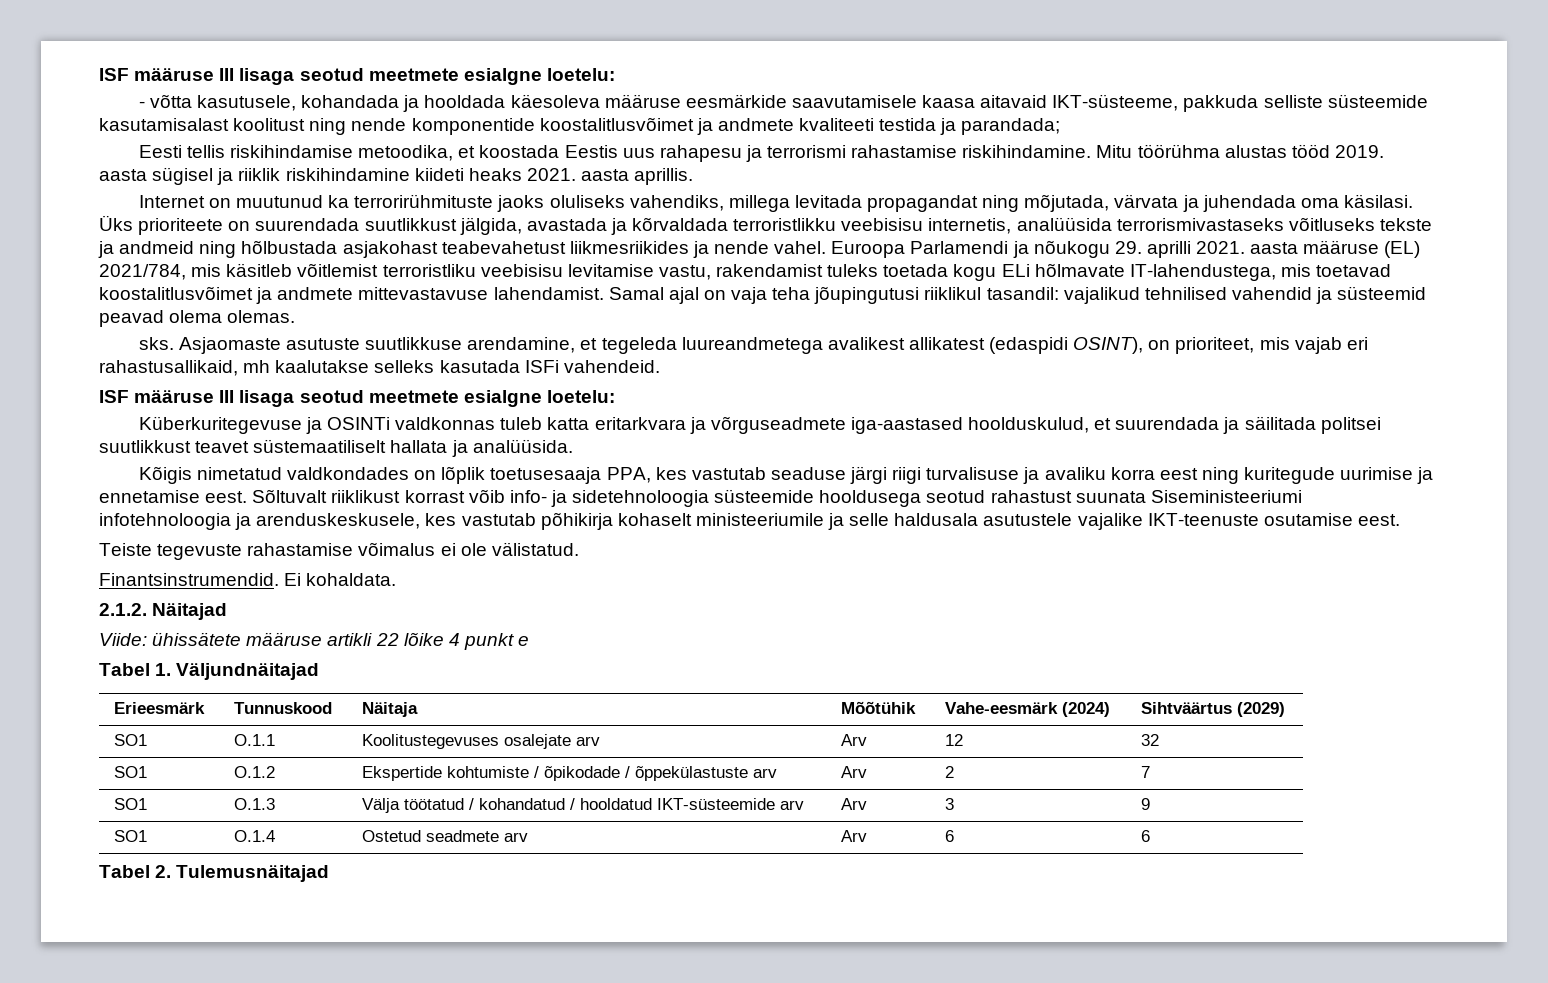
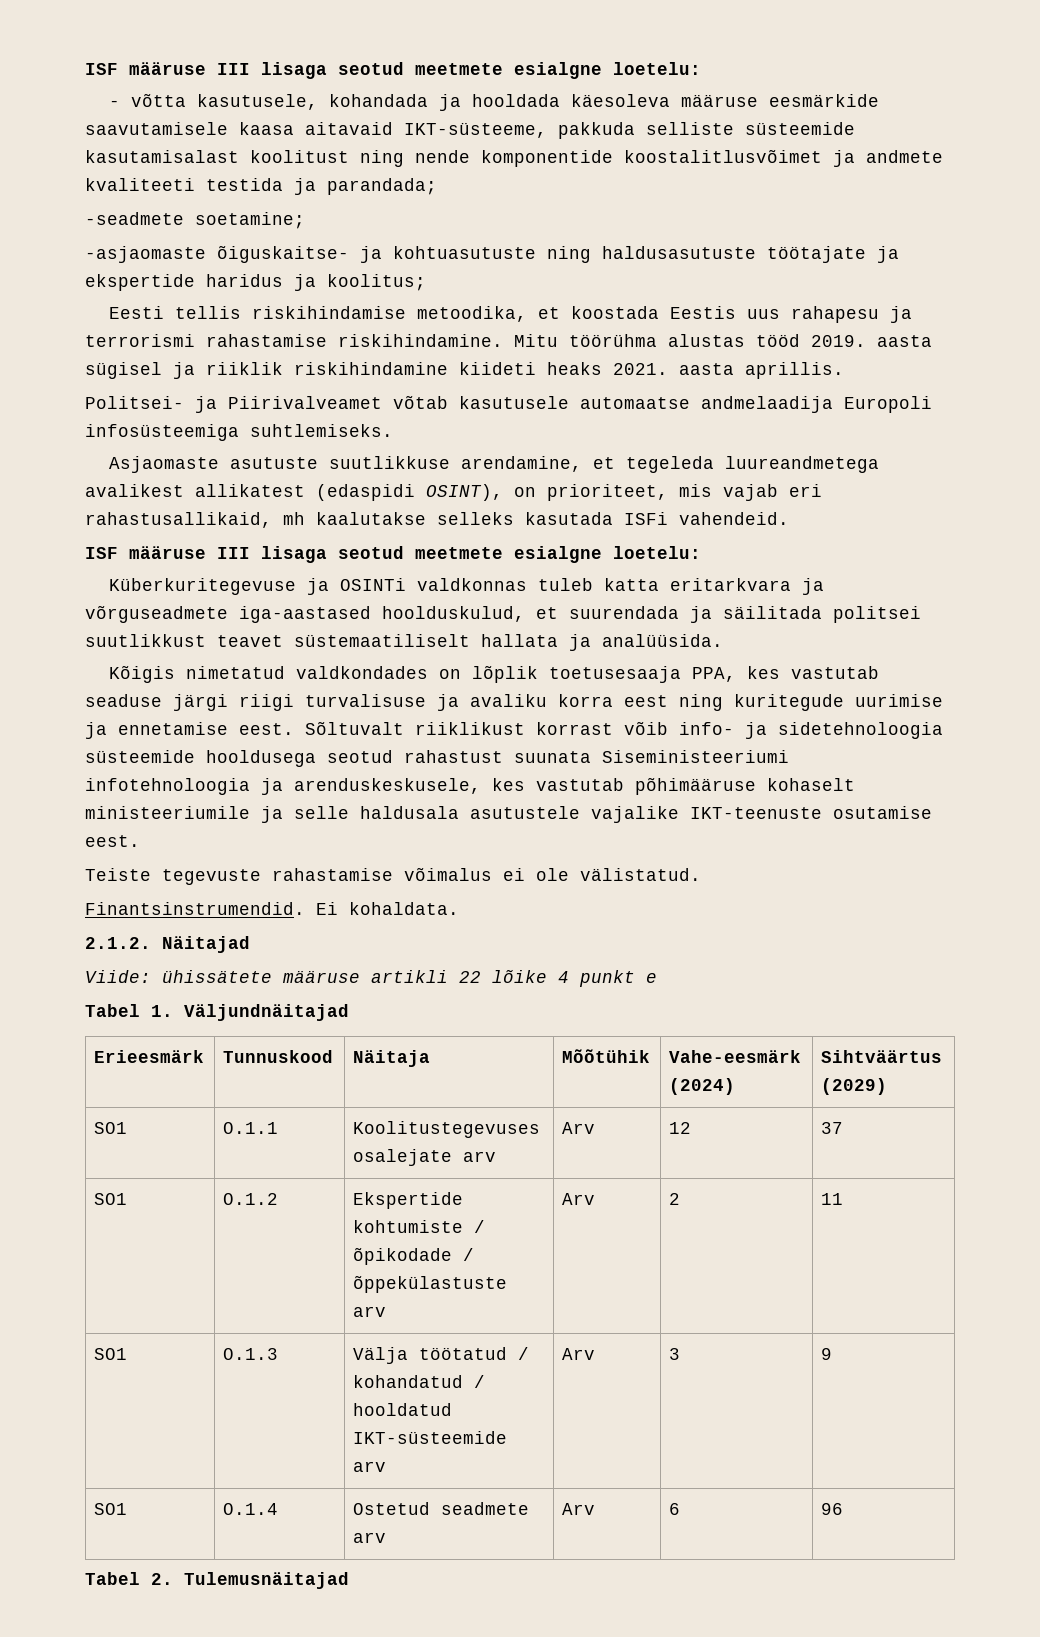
+ -seadmete soetamine;
+ -asjaomaste õiguskaitse- ja kohtuasutuste ning haldusasutuste töötajate ja ekspertide haridus ja koolitus;
- Internet on muutunud ka terrorirühmituste jaoks oluliseks vahendiks, millega levitada propagandat ning mõjutada, värvata ja juhendada oma käsilasi. Üks prioriteete on suurendada suutlikkust jälgida, avastada ja kõrvaldada terroristlikku veebisisu internetis, analüüsida terrorismivastaseks võitluseks tekste ja andmeid ning hõlbustada asjakohast teabevahetust liikmesriikides ja nende vahel. Euroopa Parlamendi ja nõukogu 29. aprilli 2021. aasta määruse (EL) 2021/784, mis käsitleb võitlemist terroristliku veebisisu levitamise vastu, rakendamist tuleks toetada kogu ELi hõlmavate IT-lahendustega, mis toetavad koostalitlusvõimet ja andmete mittevastavuse lahendamist. Samal ajal on vaja teha jõupingutusi riiklikul tasandil: vajalikud tehnilised vahendid ja süsteemid peavad olema olemas.
- sks. Asjaomaste asutuste suutlikkuse arendamine, et tegeleda luureandmetega avalikest allikatest (edaspidi OSINT), on prioriteet, mis vajab eri rahastusallikaid, mh kaalutakse selleks kasutada ISFi vahendeid.
+ Politsei- ja Piirivalveamet võtab kasutusele automaatse andmelaadija Europoli infosüsteemiga suhtlemiseks.
+ Asjaomaste asutuste suutlikkuse arendamine, et tegeleda luureandmetega avalikest allikatest (edaspidi OSINT), on prioriteet, mis vajab eri rahastusallikaid, mh kaalutakse selleks kasutada ISFi vahendeid.
- Sõltuvalt riiklikust korrast võib info- ja sidetehnoloogia süsteemide hooldusega seotud rahastust suunata Siseministeeriumi infotehnoloogia ja arenduskeskusele, kes vastutab põhikirja kohaselt ministeeriumile ja selle haldusala asutustele vajalike IKT-teenuste osutamise eest.
+ Sõltuvalt riiklikust korrast võib info- ja sidetehnoloogia süsteemide hooldusega seotud rahastust suunata Siseministeeriumi infotehnoloogia ja arenduskeskusele, kes vastutab põhimääruse kohaselt ministeeriumile ja selle haldusala asutustele vajalike IKT-teenuste osutamise eest.
- SO1 | O.1.1 | Koolitustegevuses osalejate arv | Arv | 12 | 32
+ SO1 | O.1.1 | Koolitustegevuses osalejate arv | Arv | 12 | 37
- SO1 | O.1.2 | Ekspertide kohtumiste / õpikodade / õppekülastuste arv | Arv | 2 | 7
+ SO1 | O.1.2 | Ekspertide kohtumiste / õpikodade / õppekülastuste arv | Arv | 2 | 11
- SO1 | O.1.4 | Ostetud seadmete arv | Arv | 6 | 6
+ SO1 | O.1.4 | Ostetud seadmete arv | Arv | 6 | 96

